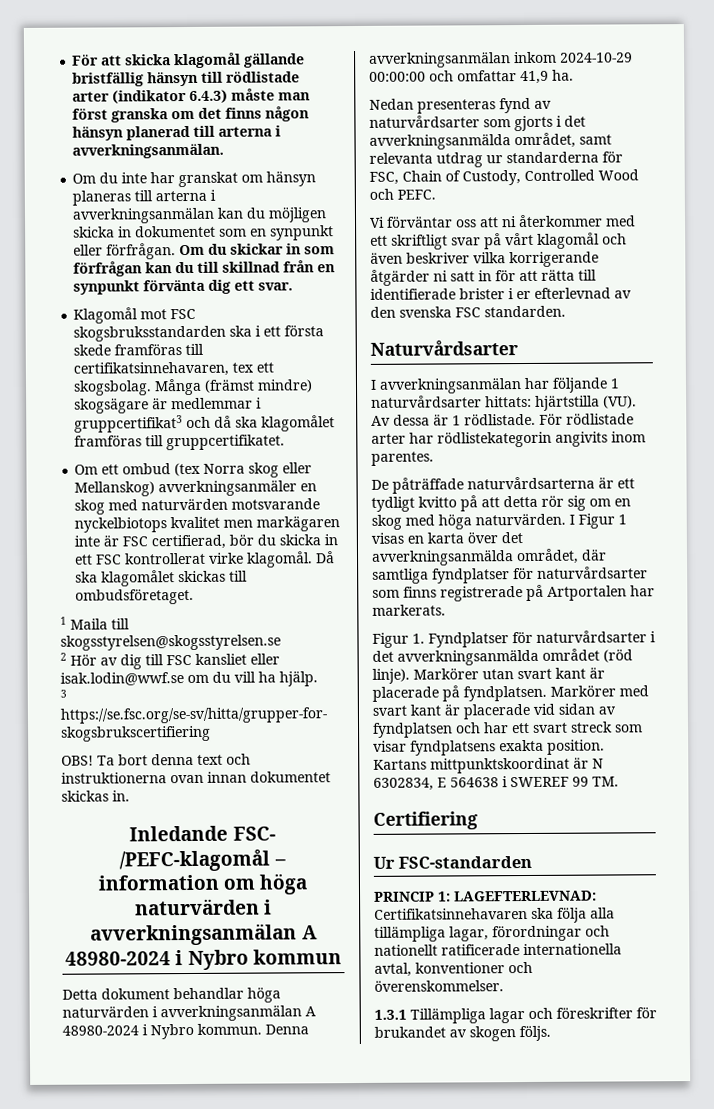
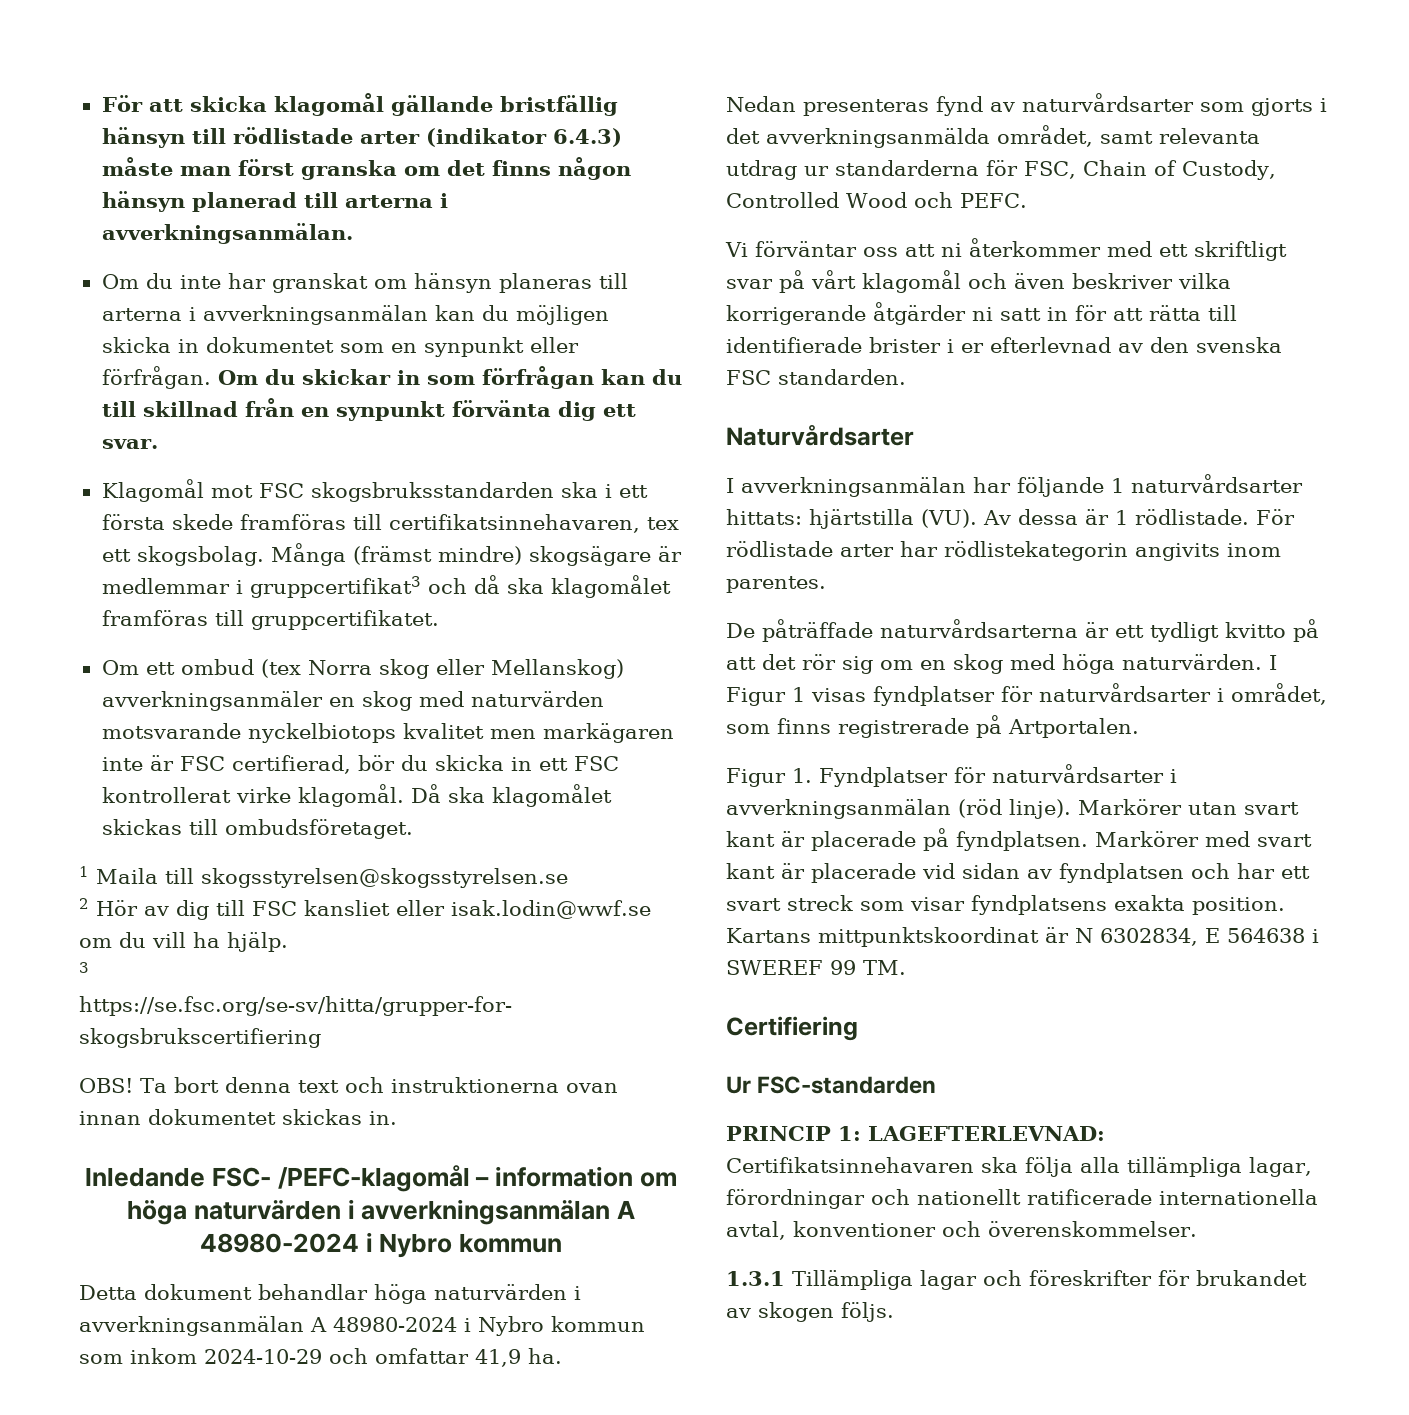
- Detta dokument behandlar höga naturvärden i avverkningsanmälan A 48980-2024 i Nybro kommun. Denna avverkningsanmälan inkom 2024-10-29 00:00:00 och omfattar 41,9 ha.
+ Detta dokument behandlar höga naturvärden i avverkningsanmälan A 48980-2024 i Nybro kommun som inkom 2024-10-29 och omfattar 41,9 ha.
- De påträffade naturvårdsarterna är ett tydligt kvitto på att detta rör sig om en skog med höga naturvärden.
+ De påträffade naturvårdsarterna är ett tydligt kvitto på att det rör sig om en skog med höga naturvärden.
- I Figur 1 visas en karta över det avverkningsanmälda området, där samtliga fyndplatser för naturvårdsarter som finns registrerade på Artportalen har markerats.
+ I Figur 1 visas fyndplatser för naturvårdsarter i området, som finns registrerade på Artportalen.
- Figur 1. Fyndplatser för naturvårdsarter i det avverkningsanmälda området (röd linje).
+ Figur 1. Fyndplatser för naturvårdsarter i avverkningsanmälan (röd linje).

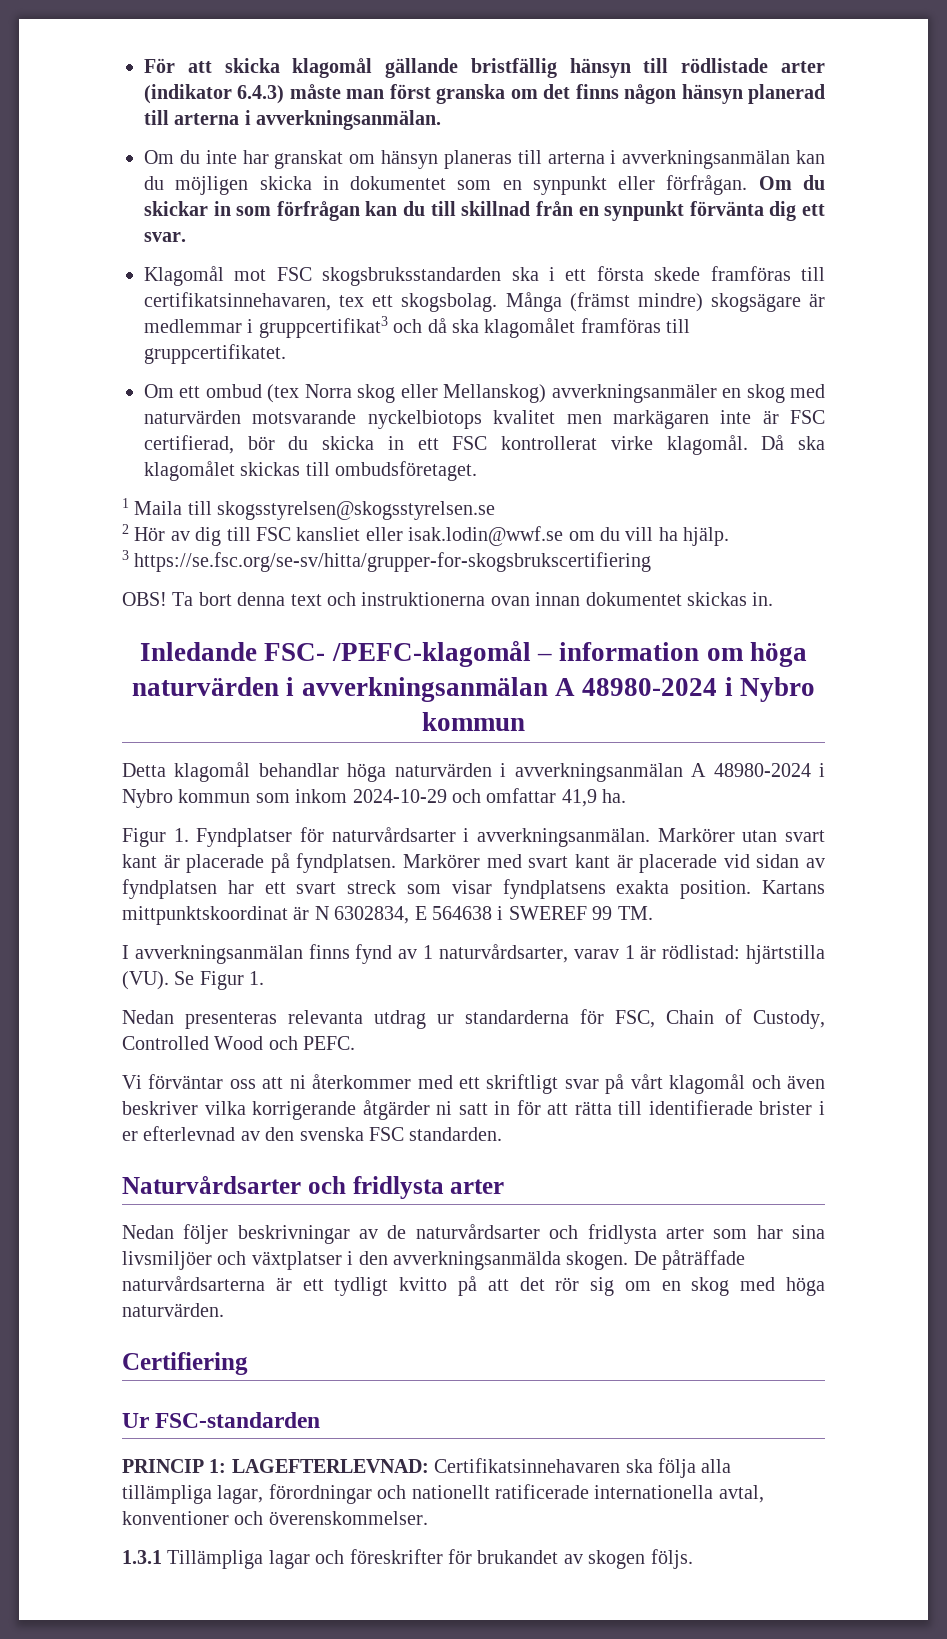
- Detta dokument behandlar höga naturvärden i avverkningsanmälan A 48980-2024 i Nybro kommun som inkom 2024-10-29 och omfattar 41,9 ha.
+ Detta klagomål behandlar höga naturvärden i avverkningsanmälan A 48980-2024 i Nybro kommun som inkom 2024-10-29 och omfattar 41,9 ha.
- Nedan presenteras fynd av naturvårdsarter som gjorts i det avverkningsanmälda området, samt relevanta utdrag ur standarderna för FSC, Chain of Custody, Controlled Wood och PEFC.
+ Figur 1. Fyndplatser för naturvårdsarter i avverkningsanmälan. Markörer utan svart kant är placerade på fyndplatsen. Markörer med svart kant är placerade vid sidan av fyndplatsen har ett svart streck som visar fyndplatsens exakta position. Kartans mittpunktskoordinat är N 6302834, E 564638 i SWEREF 99 TM.
+ I avverkningsanmälan finns fynd av 1 naturvårdsarter, varav 1 är rödlistad: hjärtstilla (VU). Se Figur 1.
+ Nedan presenteras relevanta utdrag ur standarderna för FSC, Chain of Custody, Controlled Wood och PEFC.
- Naturvårdsarter
- I avverkningsanmälan har följande 1 naturvårdsarter hittats: hjärtstilla (VU). Av dessa är 1 rödlistade. För rödlistade arter har rödlistekategorin angivits inom parentes.
- De påträffade naturvårdsarterna är ett tydligt kvitto på att det rör sig om en skog med höga naturvärden. I Figur 1 visas fyndplatser för naturvårdsarter i området, som finns registrerade på Artportalen.
- Figur 1. Fyndplatser för naturvårdsarter i avverkningsanmälan (röd linje). Markörer utan svart kant är placerade på fyndplatsen. Markörer med svart kant är placerade vid sidan av fyndplatsen och har ett svart streck som visar fyndplatsens exakta position. Kartans mittpunktskoordinat är N 6302834, E 564638 i SWEREF 99 TM.
+ Naturvårdsarter och fridlysta arter
+ Nedan följer beskrivningar av de naturvårdsarter och fridlysta arter som har sina livsmiljöer och växtplatser i den avverkningsanmälda skogen. De påträffade naturvårdsarterna är ett tydligt kvitto på att det rör sig om en skog med höga naturvärden.

